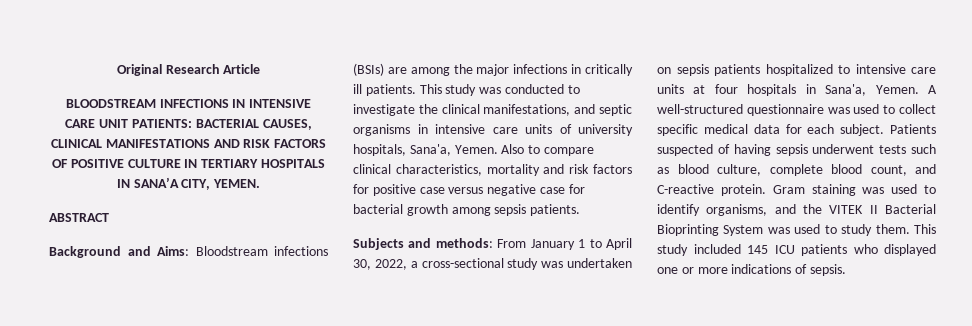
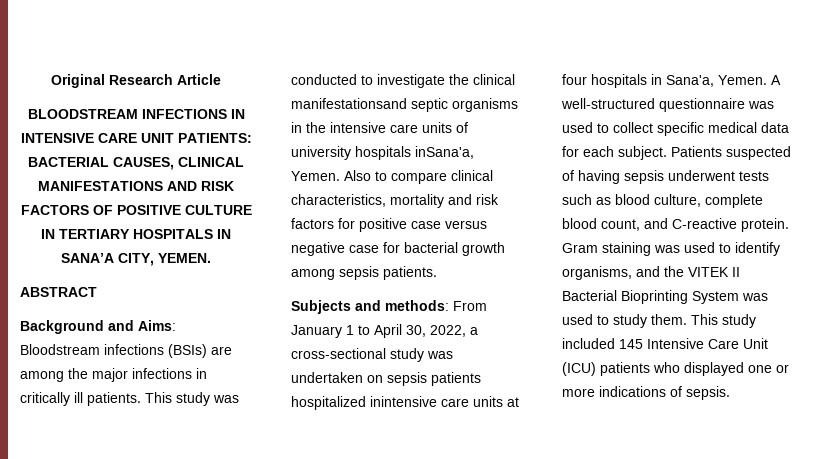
- This study was conducted to investigate the clinical manifestations, and septic organisms in intensive care units of university hospitals, Sana'a, Yemen.
+ This study was conducted to investigate the clinical manifestationsand septic organisms in the intensive care units of university hospitals inSana'a, Yemen.
- Subjects and methods: From January 1 to April 30, 2022, a cross-sectional study was undertaken on sepsis patients hospitalized to intensive care units at four hospitals in Sana'a, Yemen.
+ Subjects and methods: From January 1 to April 30, 2022, a cross-sectional study was undertaken on sepsis patients hospitalized inintensive care units at four hospitals in Sana'a, Yemen.
- This study included 145 ICU patients who displayed one or more indications of sepsis.
+ This study included 145 Intensive Care Unit (ICU) patients who displayed one or more indications of sepsis.

